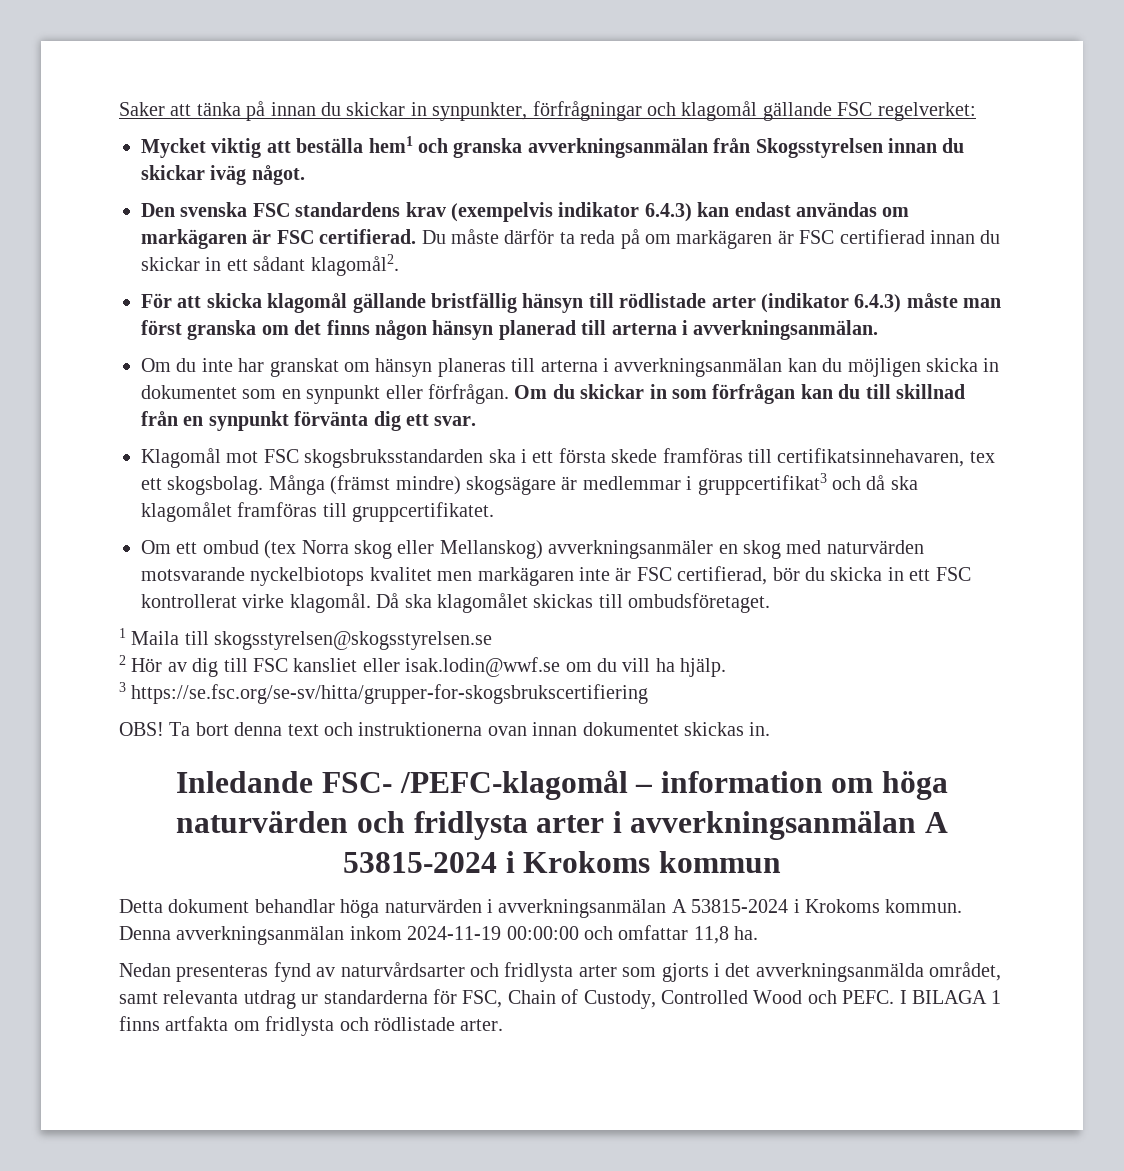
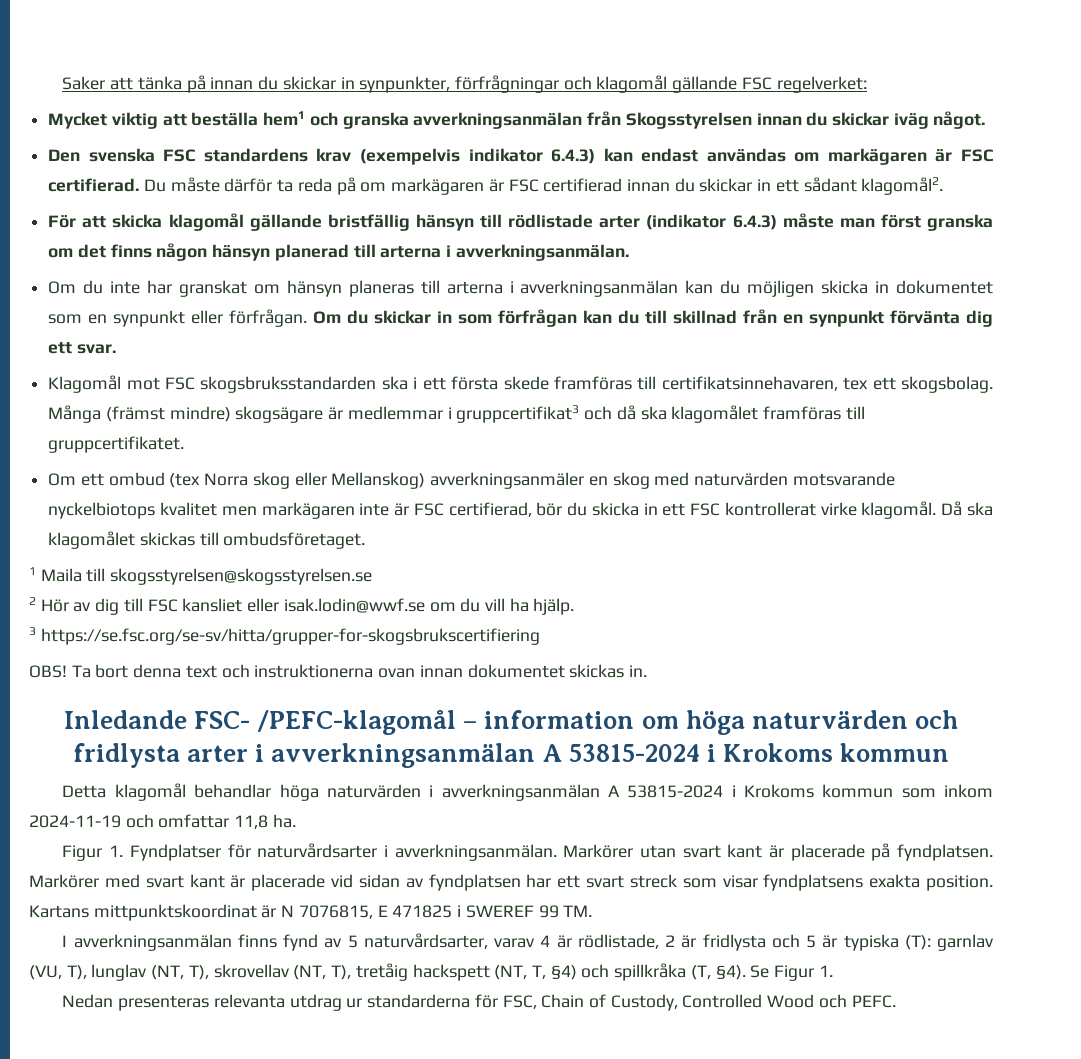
- Detta dokument behandlar höga naturvärden i avverkningsanmälan A 53815-2024 i Krokoms kommun. Denna avverkningsanmälan inkom 2024-11-19 00:00:00 och omfattar 11,8 ha.
+ Detta klagomål behandlar höga naturvärden i avverkningsanmälan A 53815-2024 i Krokoms kommun som inkom 2024-11-19 och omfattar 11,8 ha.
- Nedan presenteras fynd av naturvårdsarter och fridlysta arter som gjorts i det avverkningsanmälda området, samt relevanta utdrag ur standarderna för FSC, Chain of Custody, Controlled Wood och PEFC. I BILAGA 1 finns artfakta om fridlysta och rödlistade arter.
+ Figur 1. Fyndplatser för naturvårdsarter i avverkningsanmälan. Markörer utan svart kant är placerade på fyndplatsen. Markörer med svart kant är placerade vid sidan av fyndplatsen har ett svart streck som visar fyndplatsens exakta position. Kartans mittpunktskoordinat är N 7076815, E 471825 i SWEREF 99 TM.
+ I avverkningsanmälan finns fynd av 5 naturvårdsarter, varav 4 är rödlistade, 2 är fridlysta och 5 är typiska (T): garnlav (VU, T), lunglav (NT, T), skrovellav (NT, T), tretåig hackspett (NT, T, §4) och spillkråka (T, §4). Se Figur 1.
+ Nedan presenteras relevanta utdrag ur standarderna för FSC, Chain of Custody, Controlled Wood och PEFC.

